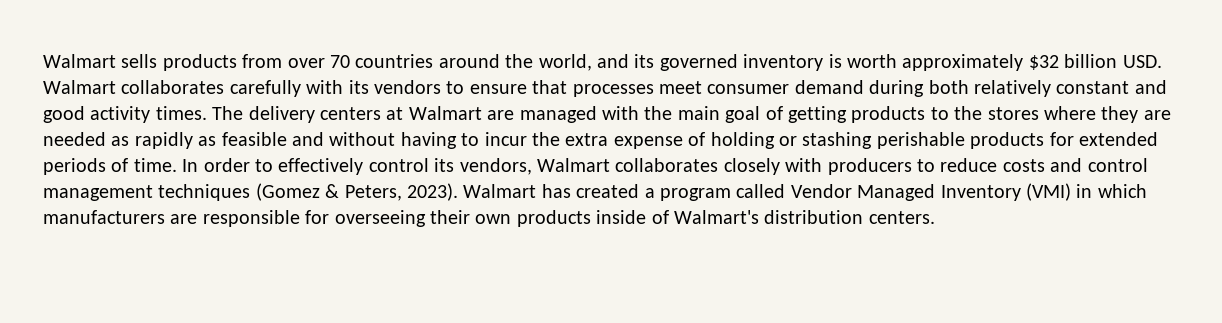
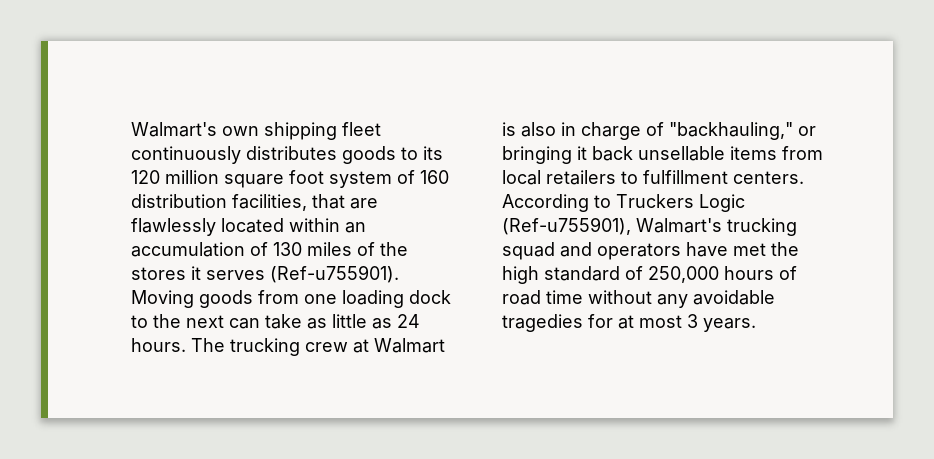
- Walmart sells products from over 70 countries around the world, and its governed inventory is worth approximately $32 billion USD. Walmart collaborates carefully with its vendors to ensure that processes meet consumer demand during both relatively constant and good activity times. The delivery centers at Walmart are managed with the main goal of getting products to the stores where they are needed as rapidly as feasible and without having to incur the extra expense of holding or stashing perishable products for extended periods of time. In order to effectively control its vendors, Walmart collaborates closely with producers to reduce costs and control management techniques (Gomez & Peters, 2023). Walmart has created a program called Vendor Managed Inventory (VMI) in which manufacturers are responsible for overseeing their own products inside of Walmart's distribution centers.
+ Walmart's own shipping fleet continuously distributes goods to its 120 million square foot system of 160 distribution facilities, that are flawlessly located within an accumulation of 130 miles of the stores it serves (Ref-u755901). Moving goods from one loading dock to the next can take as little as 24 hours. The trucking crew at Walmart is also in charge of "backhauling," or bringing it back unsellable items from local retailers to fulfillment centers. According to Truckers Logic (Ref-u755901), Walmart's trucking squad and operators have met the high standard of 250,000 hours of road time without any avoidable tragedies for at most 3 years.

